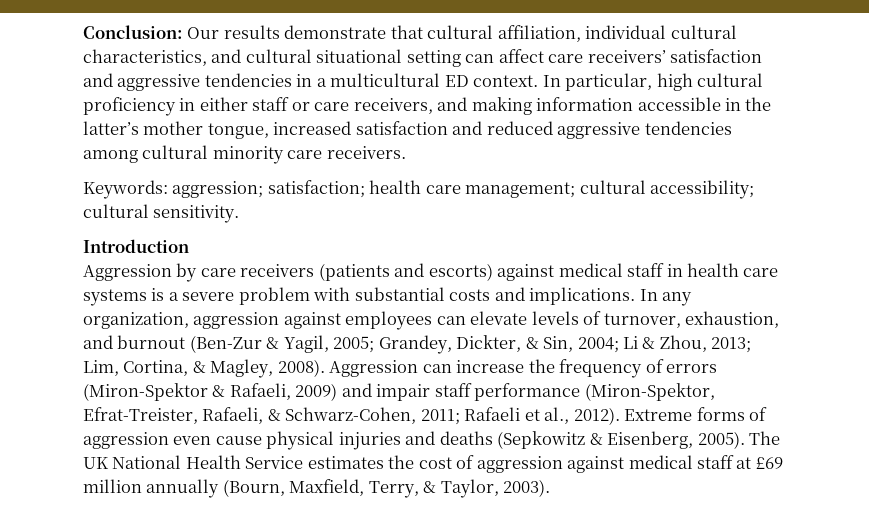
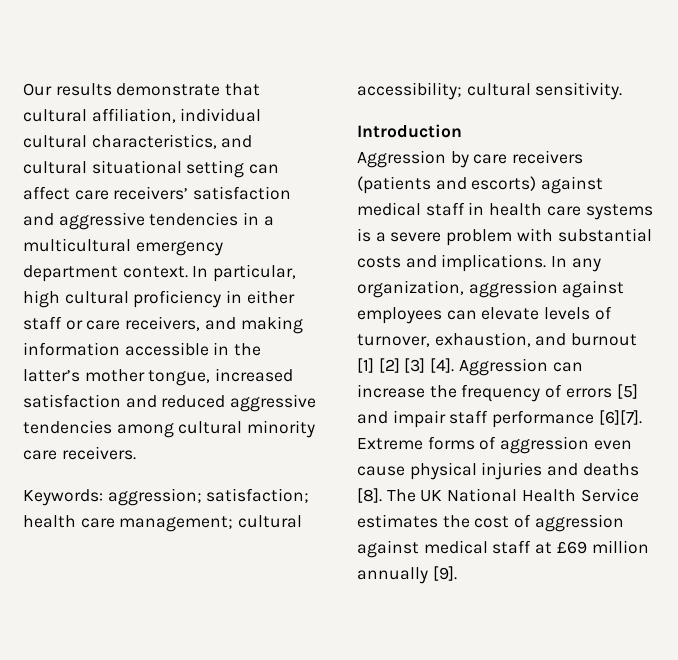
- Conclusion: Our results demonstrate that cultural affiliation, individual cultural characteristics, and cultural situational setting can affect care receivers’ satisfaction and aggressive tendencies in a multicultural ED context.
+ Our results demonstrate that cultural affiliation, individual cultural characteristics, and cultural situational setting can affect care receivers’ satisfaction and aggressive tendencies in a multicultural emergency department context.
- In any organization, aggression against employees can elevate levels of turnover, exhaustion, and burnout (Ben-Zur & Yagil, 2005; Grandey, Dickter, & Sin, 2004; Li & Zhou, 2013; Lim, Cortina, & Magley, 2008).
+ In any organization, aggression against employees can elevate levels of turnover, exhaustion, and burnout [1] [2] [3] [4].
- Aggression can increase the frequency of errors (Miron-Spektor & Rafaeli, 2009) and impair staff performance (Miron-Spektor, Efrat-Treister, Rafaeli, & Schwarz-Cohen, 2011; Rafaeli et al., 2012).
+ Aggression can increase the frequency of errors [5] and impair staff performance [6][7].
- Extreme forms of aggression even cause physical injuries and deaths (Sepkowitz & Eisenberg, 2005).
+ Extreme forms of aggression even cause physical injuries and deaths [8].
- The UK National Health Service estimates the cost of aggression against medical staff at £69 million annually (Bourn, Maxfield, Terry, & Taylor, 2003).
+ The UK National Health Service estimates the cost of aggression against medical staff at £69 million annually [9].

